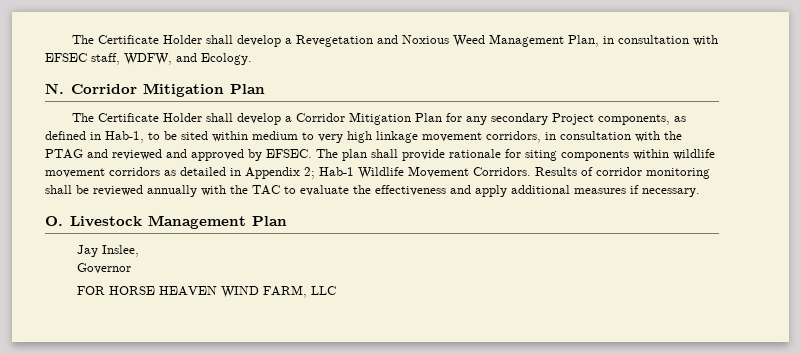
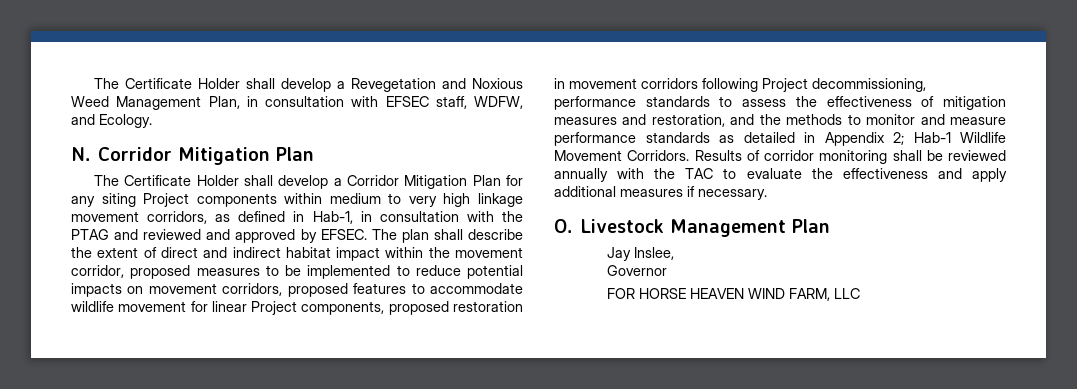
- The Certificate Holder shall develop a Corridor Mitigation Plan for any secondary Project components, as defined in Hab-1, to be sited within medium to very high linkage movement corridors, in consultation with the PTAG and reviewed and approved by EFSEC.
+ The Certificate Holder shall develop a Corridor Mitigation Plan for any siting Project components within medium to very high linkage movement corridors, as defined in Hab-1, in consultation with the PTAG and reviewed and approved by EFSEC.
- The plan shall provide rationale for siting components within wildlife movement corridors as detailed in Appendix 2; Hab-1 Wildlife Movement Corridors.
+ The plan shall describe the extent of direct and indirect habitat impact within the movement corridor, proposed measures to be implemented to reduce potential impacts on movement corridors, proposed features to accommodate wildlife movement for linear Project components, proposed restoration in movement corridors following Project decommissioning, performance standards to assess the effectiveness of mitigation measures and restoration, and the methods to monitor and measure performance standards as detailed in Appendix 2; Hab-1 Wildlife Movement Corridors.

